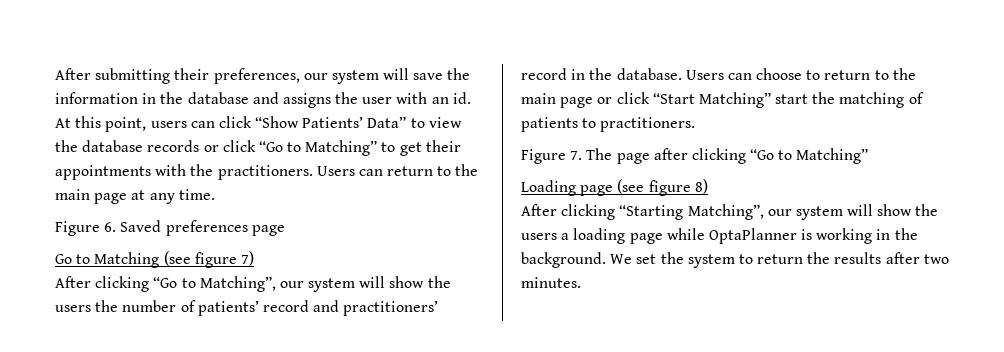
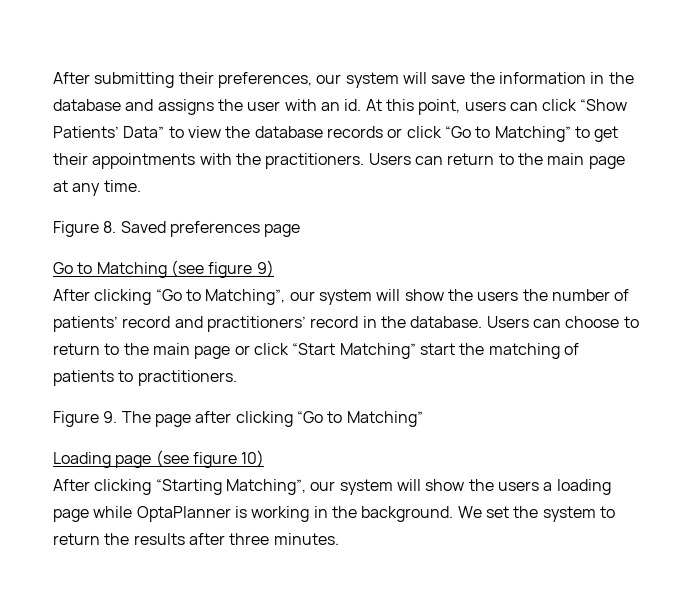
- Figure 6. Saved preferences page
+ Figure 8. Saved preferences page
- Go to Matching (see figure 7)
+ Go to Matching (see figure 9)
- Figure 7. The page after clicking “Go to Matching”
+ Figure 9. The page after clicking “Go to Matching”
- Loading page (see figure 8)
+ Loading page (see figure 10)
- We set the system to return the results after two minutes.
+ We set the system to return the results after three minutes.

